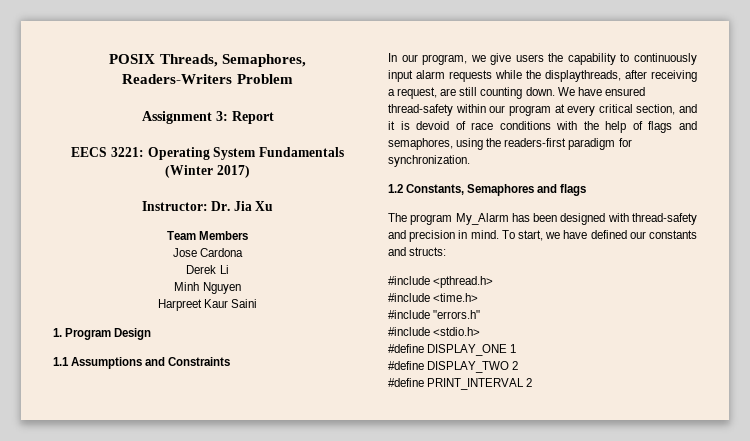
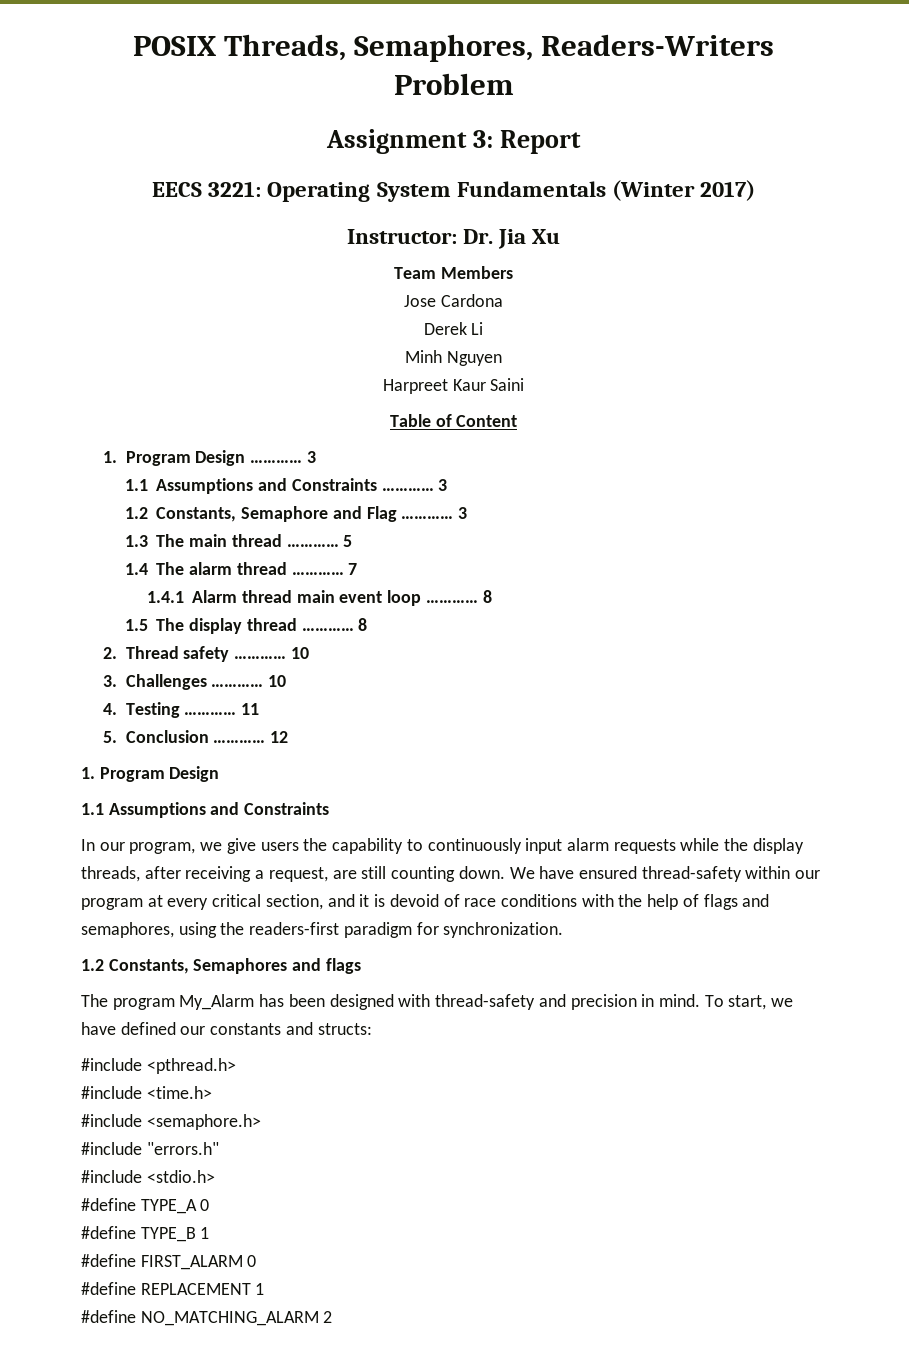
+ Table of Content
+ 1. Program Design ………… 3
+ 1.1 Assumptions and Constraints ………… 3
+ 1.2 Constants, Semaphore and Flag ………… 3
+ 1.3 The main thread ………… 5
+ 1.4 The alarm thread ………… 7
+ 1.4.1 Alarm thread main event loop ………… 8
+ 1.5 The display thread ………… 8
+ 2. Thread safety ………… 10
+ 3. Challenges ………… 10
+ 4. Testing ………… 11
+ 5. Conclusion ………… 12
- In our program, we give users the capability to continuously input alarm requests while the displaythreads, after receiving a request, are still counting down.
+ In our program, we give users the capability to continuously input alarm requests while the display threads, after receiving a request, are still counting down.
+ #include <semaphore.h>
- #define DISPLAY_ONE 1
- #define DISPLAY_TWO 2
- #define PRINT_INTERVAL 2
+ #define TYPE_A 0
+ #define TYPE_B 1
+ #define FIRST_ALARM 0
+ #define REPLACEMENT 1
+ #define NO_MATCHING_ALARM 2

